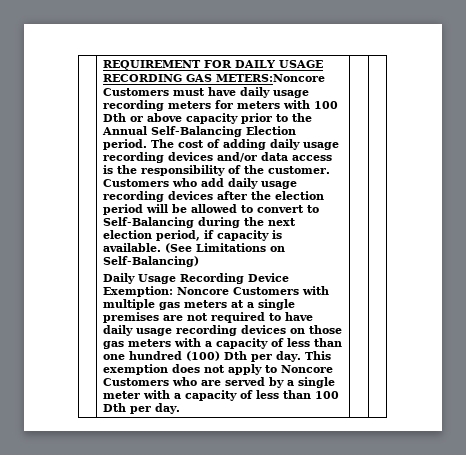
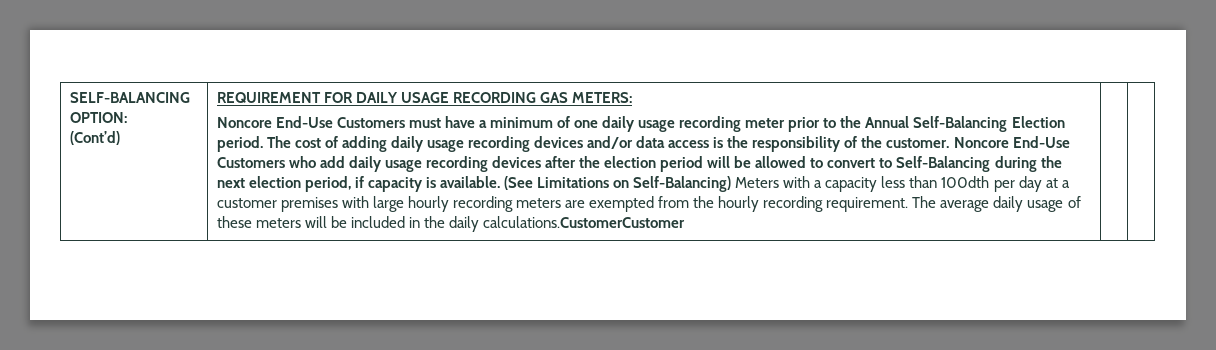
+ SELF-BALANCING OPTION:
+ (Cont’d)
- REQUIREMENT FOR DAILY USAGE RECORDING GAS METERS:Noncore Customers must have daily usage recording meters for meters with 100 Dth or above capacity prior to the Annual Self-Balancing Election period.
+ REQUIREMENT FOR DAILY USAGE RECORDING GAS METERS:
+ Noncore End-Use Customers must have a minimum of one daily usage recording meter prior to the Annual Self-Balancing Election period.
- Customers who add daily usage recording devices after the election period will be allowed to convert to Self-Balancing during the next election period, if capacity is available.
+ Noncore End-Use Customers who add daily usage recording devices after the election period will be allowed to convert to Self-Balancing during the next election period, if capacity is available.
- (See Limitations on Self-Balancing)
- Daily Usage Recording Device Exemption: Noncore Customers with multiple gas meters at a single premises are not required to have daily usage recording devices on those gas meters with a capacity of less than one hundred (100) Dth per day. This exemption does not apply to Noncore Customers who are served by a single meter with a capacity of less than 100 Dth per day.
+ (See Limitations on Self-Balancing) Meters with a capacity less than 100dth per day at a customer premises with large hourly recording meters are exempted from the hourly recording requirement. The average daily usage of these meters will be included in the daily calculations.CustomerCustomer

